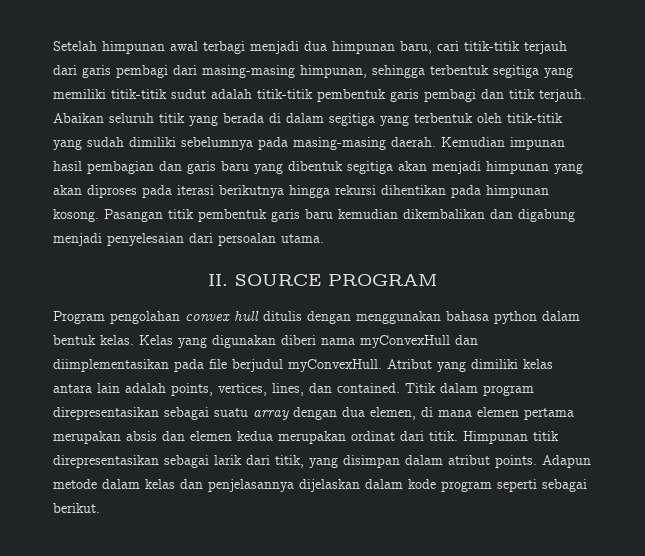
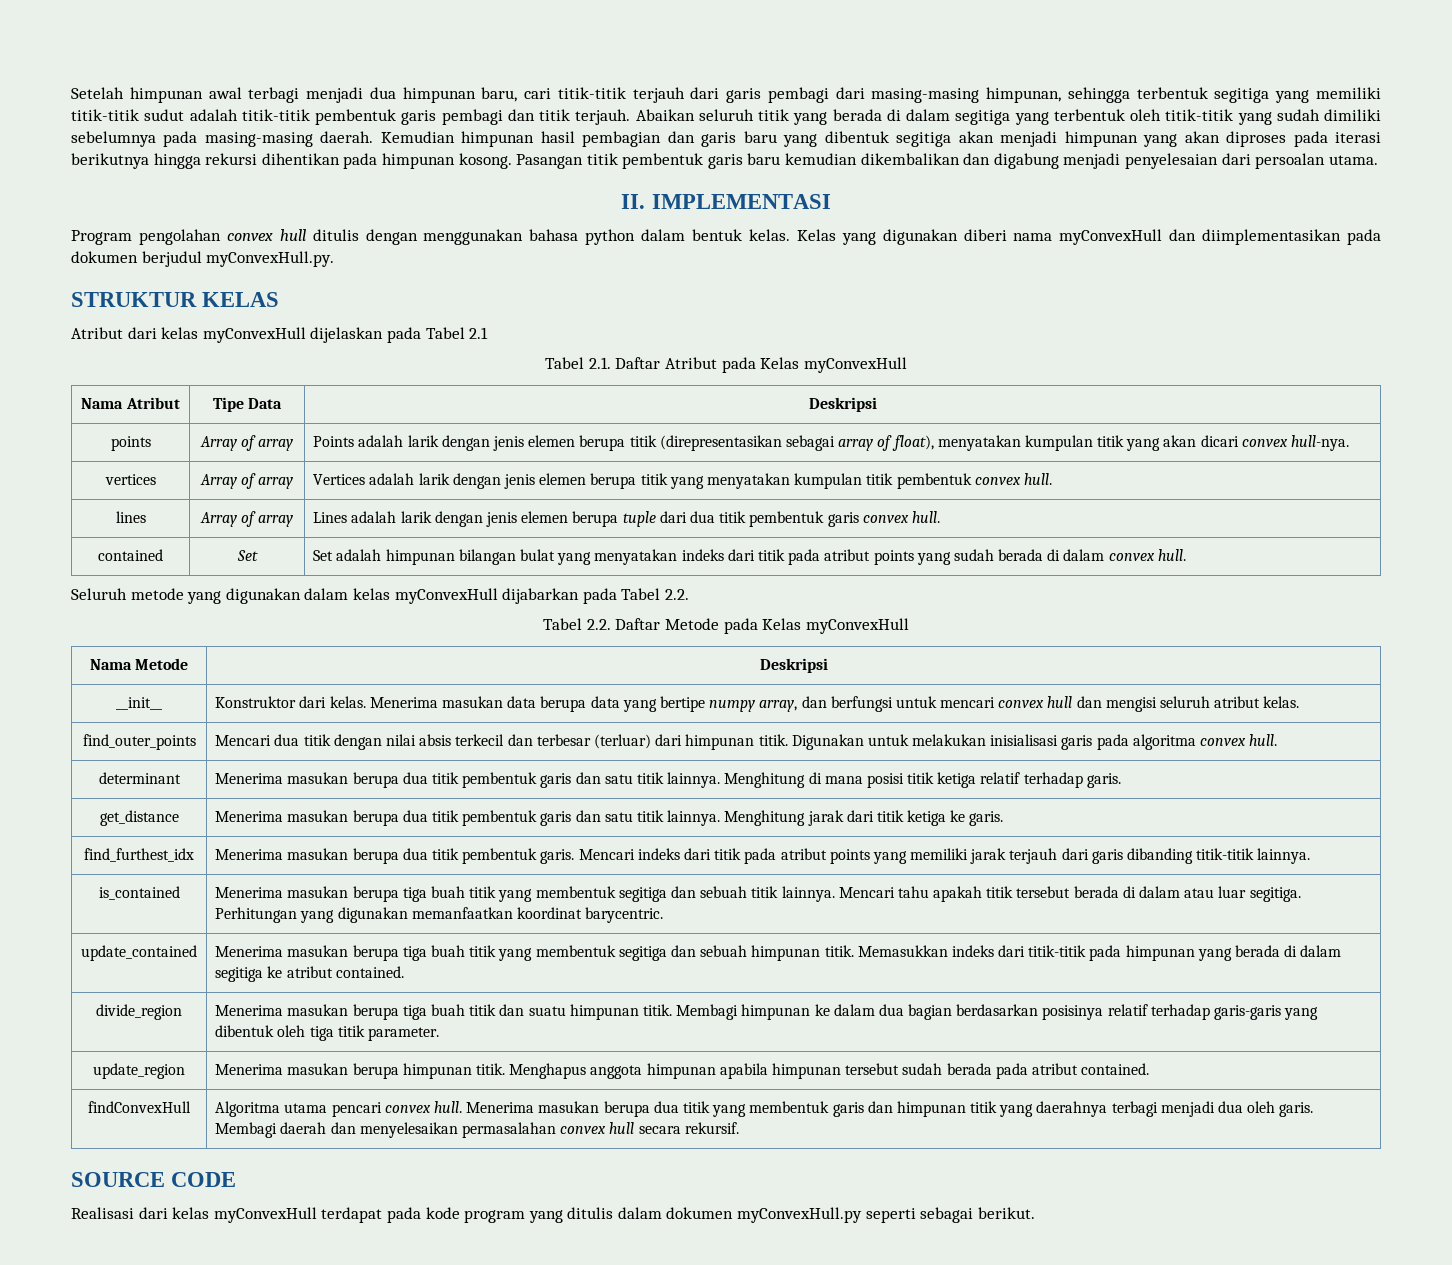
- Kemudian impunan hasil pembagian dan garis baru yang dibentuk segitiga akan menjadi himpunan yang akan diproses pada iterasi berikutnya hingga rekursi dihentikan pada himpunan kosong.
+ Kemudian himpunan hasil pembagian dan garis baru yang dibentuk segitiga akan menjadi himpunan yang akan diproses pada iterasi berikutnya hingga rekursi dihentikan pada himpunan kosong.
- II. SOURCE PROGRAM
+ II. IMPLEMENTASI
- Kelas yang digunakan diberi nama myConvexHull dan diimplementasikan pada file berjudul myConvexHull. Atribut yang dimiliki kelas antara lain adalah points, vertices, lines, dan contained. Titik dalam program direpresentasikan sebagai suatu array dengan dua elemen, di mana elemen pertama merupakan absis dan elemen kedua merupakan ordinat dari titik. Himpunan titik direpresentasikan sebagai larik dari titik, yang disimpan dalam atribut points. Adapun metode dalam kelas dan penjelasannya dijelaskan dalam kode program seperti sebagai berikut.
+ Kelas yang digunakan diberi nama myConvexHull dan diimplementasikan pada dokumen berjudul myConvexHull.py.
+ STRUKTUR KELAS
+ Atribut dari kelas myConvexHull dijelaskan pada Tabel 2.1
+ Tabel 2.1. Daftar Atribut pada Kelas myConvexHull
+ Nama Atribut | Tipe Data | Deskripsi
+ points | Array of array | Points adalah larik dengan jenis elemen berupa titik (direpresentasikan sebagai array of float), menyatakan kumpulan titik yang akan dicari convex hull-nya.
+ vertices | Array of array | Vertices adalah larik dengan jenis elemen berupa titik yang menyatakan kumpulan titik pembentuk convex hull.
+ lines | Array of array | Lines adalah larik dengan jenis elemen berupa tuple dari dua titik pembentuk garis convex hull.
+ contained | Set | Set adalah himpunan bilangan bulat yang menyatakan indeks dari titik pada atribut points yang sudah berada di dalam convex hull.
+ Seluruh metode yang digunakan dalam kelas myConvexHull dijabarkan pada Tabel 2.2.
+ Tabel 2.2. Daftar Metode pada Kelas myConvexHull
+ Nama Metode | Deskripsi
+ __init__ | Konstruktor dari kelas. Menerima masukan data berupa data yang bertipe numpy array, dan berfungsi untuk mencari convex hull dan mengisi seluruh atribut kelas.
+ find_outer_points | Mencari dua titik dengan nilai absis terkecil dan terbesar (terluar) dari himpunan titik. Digunakan untuk melakukan inisialisasi garis pada algoritma convex hull.
+ determinant | Menerima masukan berupa dua titik pembentuk garis dan satu titik lainnya. Menghitung di mana posisi titik ketiga relatif terhadap garis.
+ get_distance | Menerima masukan berupa dua titik pembentuk garis dan satu titik lainnya. Menghitung jarak dari titik ketiga ke garis.
+ find_furthest_idx | Menerima masukan berupa dua titik pembentuk garis. Mencari indeks dari titik pada atribut points yang memiliki jarak terjauh dari garis dibanding titik-titik lainnya.
+ is_contained | Menerima masukan berupa tiga buah titik yang membentuk segitiga dan sebuah titik lainnya. Mencari tahu apakah titik tersebut berada di dalam atau luar segitiga. Perhitungan yang digunakan memanfaatkan koordinat barycentric.
+ update_contained | Menerima masukan berupa tiga buah titik yang membentuk segitiga dan sebuah himpunan titik. Memasukkan indeks dari titik-titik pada himpunan yang berada di dalam segitiga ke atribut contained.
+ divide_region | Menerima masukan berupa tiga buah titik dan suatu himpunan titik. Membagi himpunan ke dalam dua bagian berdasarkan posisinya relatif terhadap garis-garis yang dibentuk oleh tiga titik parameter.
+ update_region | Menerima masukan berupa himpunan titik. Menghapus anggota himpunan apabila himpunan tersebut sudah berada pada atribut contained.
+ findConvexHull | Algoritma utama pencari convex hull. Menerima masukan berupa dua titik yang membentuk garis dan himpunan titik yang daerahnya terbagi menjadi dua oleh garis. Membagi daerah dan menyelesaikan permasalahan convex hull secara rekursif.
+ SOURCE CODE
+ Realisasi dari kelas myConvexHull terdapat pada kode program yang ditulis dalam dokumen myConvexHull.py seperti sebagai berikut.

